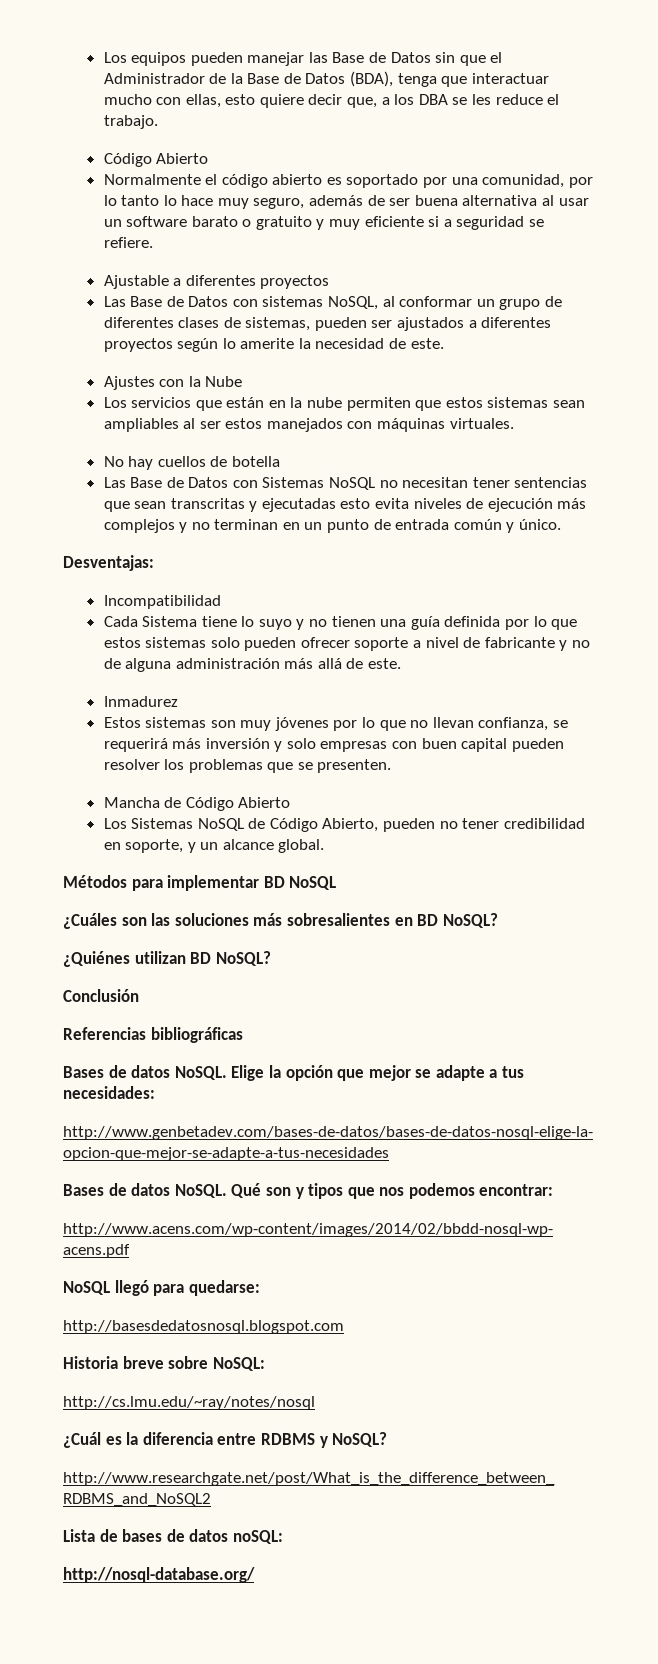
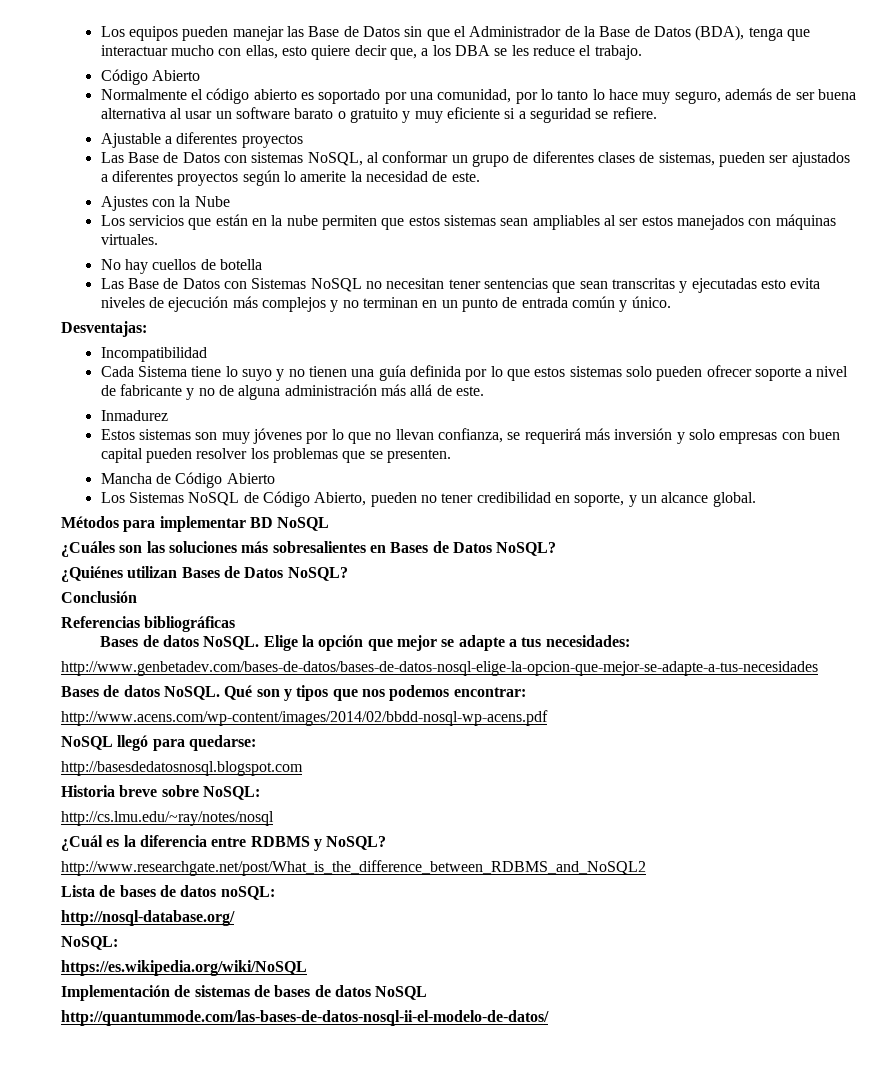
- ¿Cuáles son las soluciones más sobresalientes en BD NoSQL?
+ ¿Cuáles son las soluciones más sobresalientes en Bases de Datos NoSQL?
- ¿Quiénes utilizan BD NoSQL?
+ ¿Quiénes utilizan Bases de Datos NoSQL?
  http://nosql-database.org/
+ NoSQL:
+ https://es.wikipedia.org/wiki/NoSQL
+ Implementación de sistemas de bases de datos NoSQL
+ http://quantummode.com/las-bases-de-datos-nosql-ii-el-modelo-de-datos/

